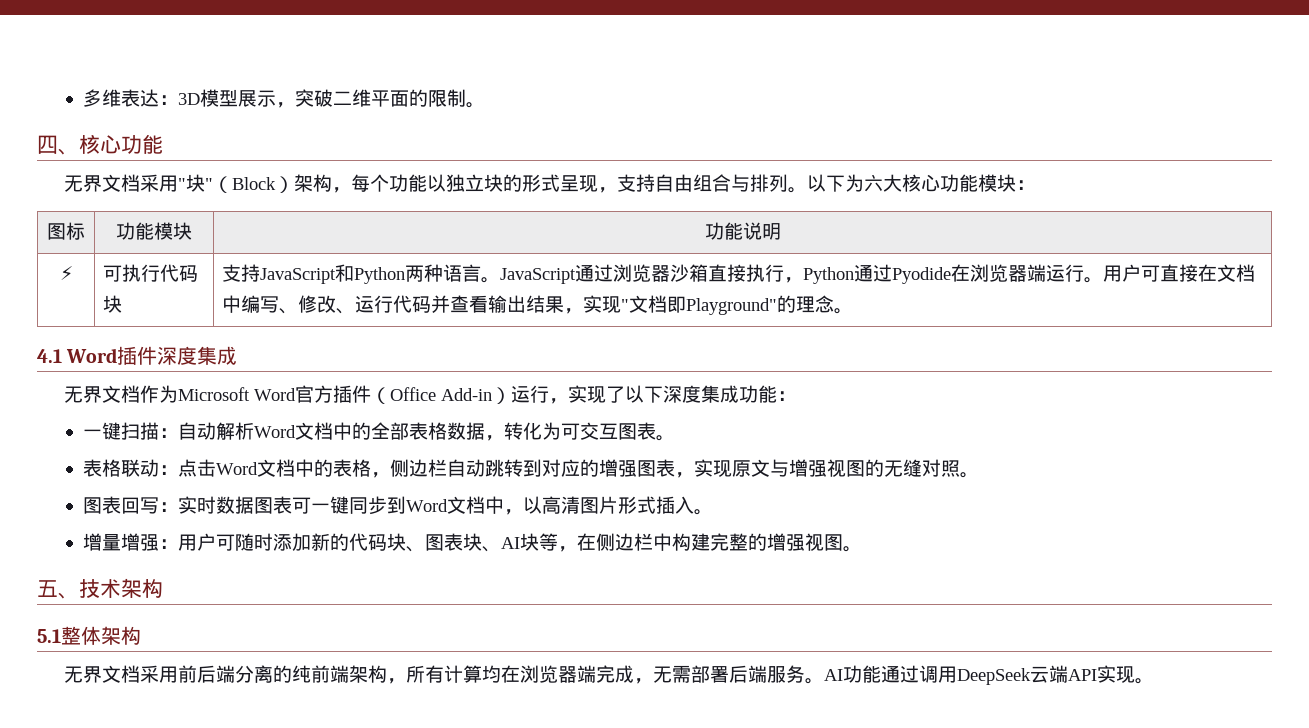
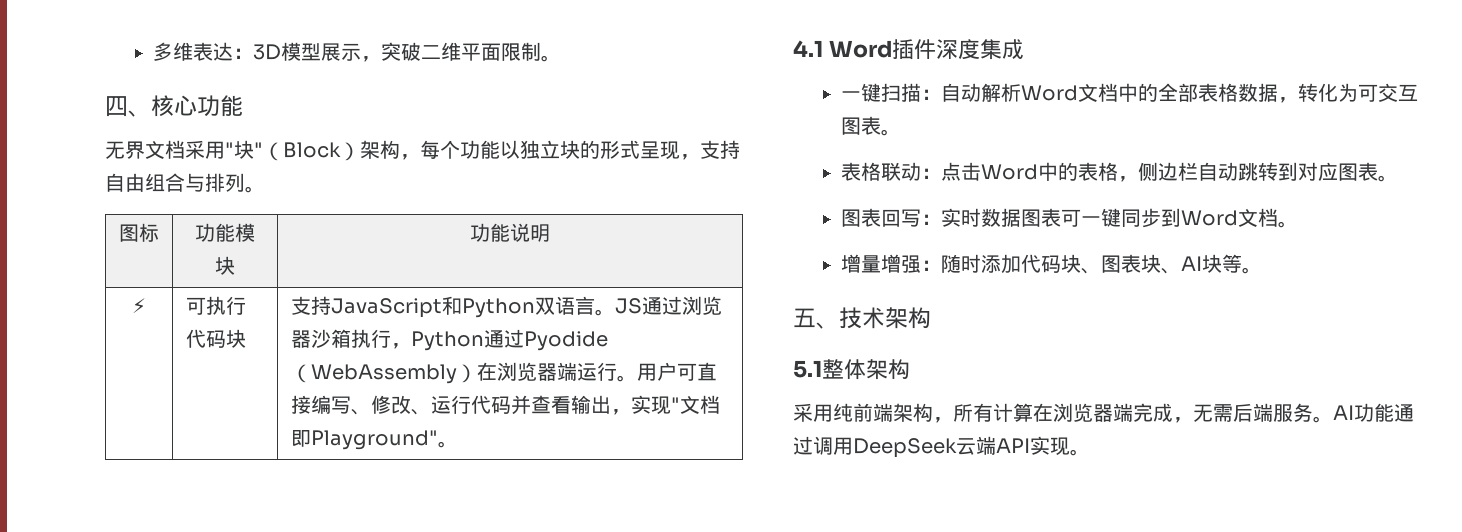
- 多维表达：3D模型展示，突破二维平面的限制。
+ 多维表达：3D模型展示，突破二维平面限制。
- 以下为六大核心功能模块：
- 支持JavaScript和Python两种语言。JavaScript通过浏览器沙箱直接执行，Python通过Pyodide在浏览器端运行。
+ 支持JavaScript和Python双语言。JS通过浏览器沙箱执行，Python通过Pyodide（WebAssembly）在浏览器端运行。
- 用户可直接在文档中编写、修改、运行代码并查看输出结果，实现"文档即Playground"的理念。
+ 用户可直接编写、修改、运行代码并查看输出，实现"文档即Playground"。
- 无界文档作为Microsoft Word官方插件（Office Add-in）运行，实现了以下深度集成功能：
- 表格联动：点击Word文档中的表格，侧边栏自动跳转到对应的增强图表，实现原文与增强视图的无缝对照。
+ 表格联动：点击Word中的表格，侧边栏自动跳转到对应图表。
- 图表回写：实时数据图表可一键同步到Word文档中，以高清图片形式插入。
+ 图表回写：实时数据图表可一键同步到Word文档。
- 增量增强：用户可随时添加新的代码块、图表块、AI块等，在侧边栏中构建完整的增强视图。
+ 增量增强：随时添加代码块、图表块、AI块等。
- 无界文档采用前后端分离的纯前端架构，所有计算均在浏览器端完成，无需部署后端服务。
+ 采用纯前端架构，所有计算在浏览器端完成，无需后端服务。

